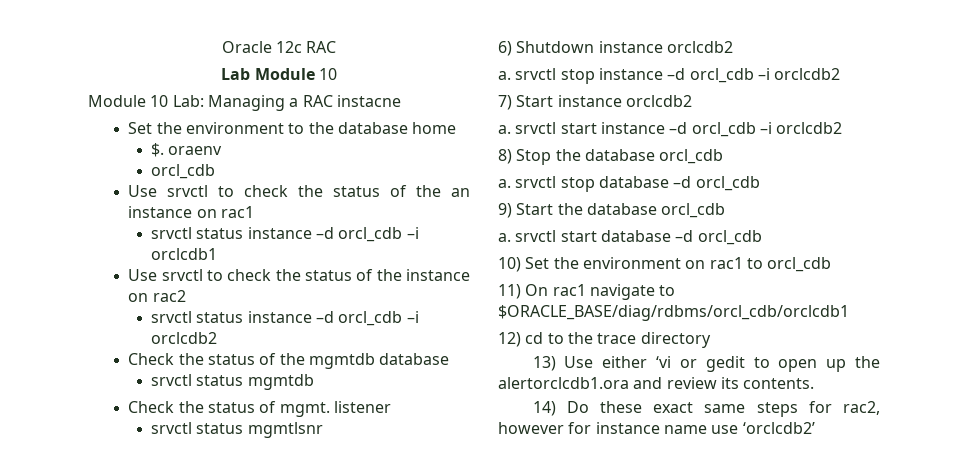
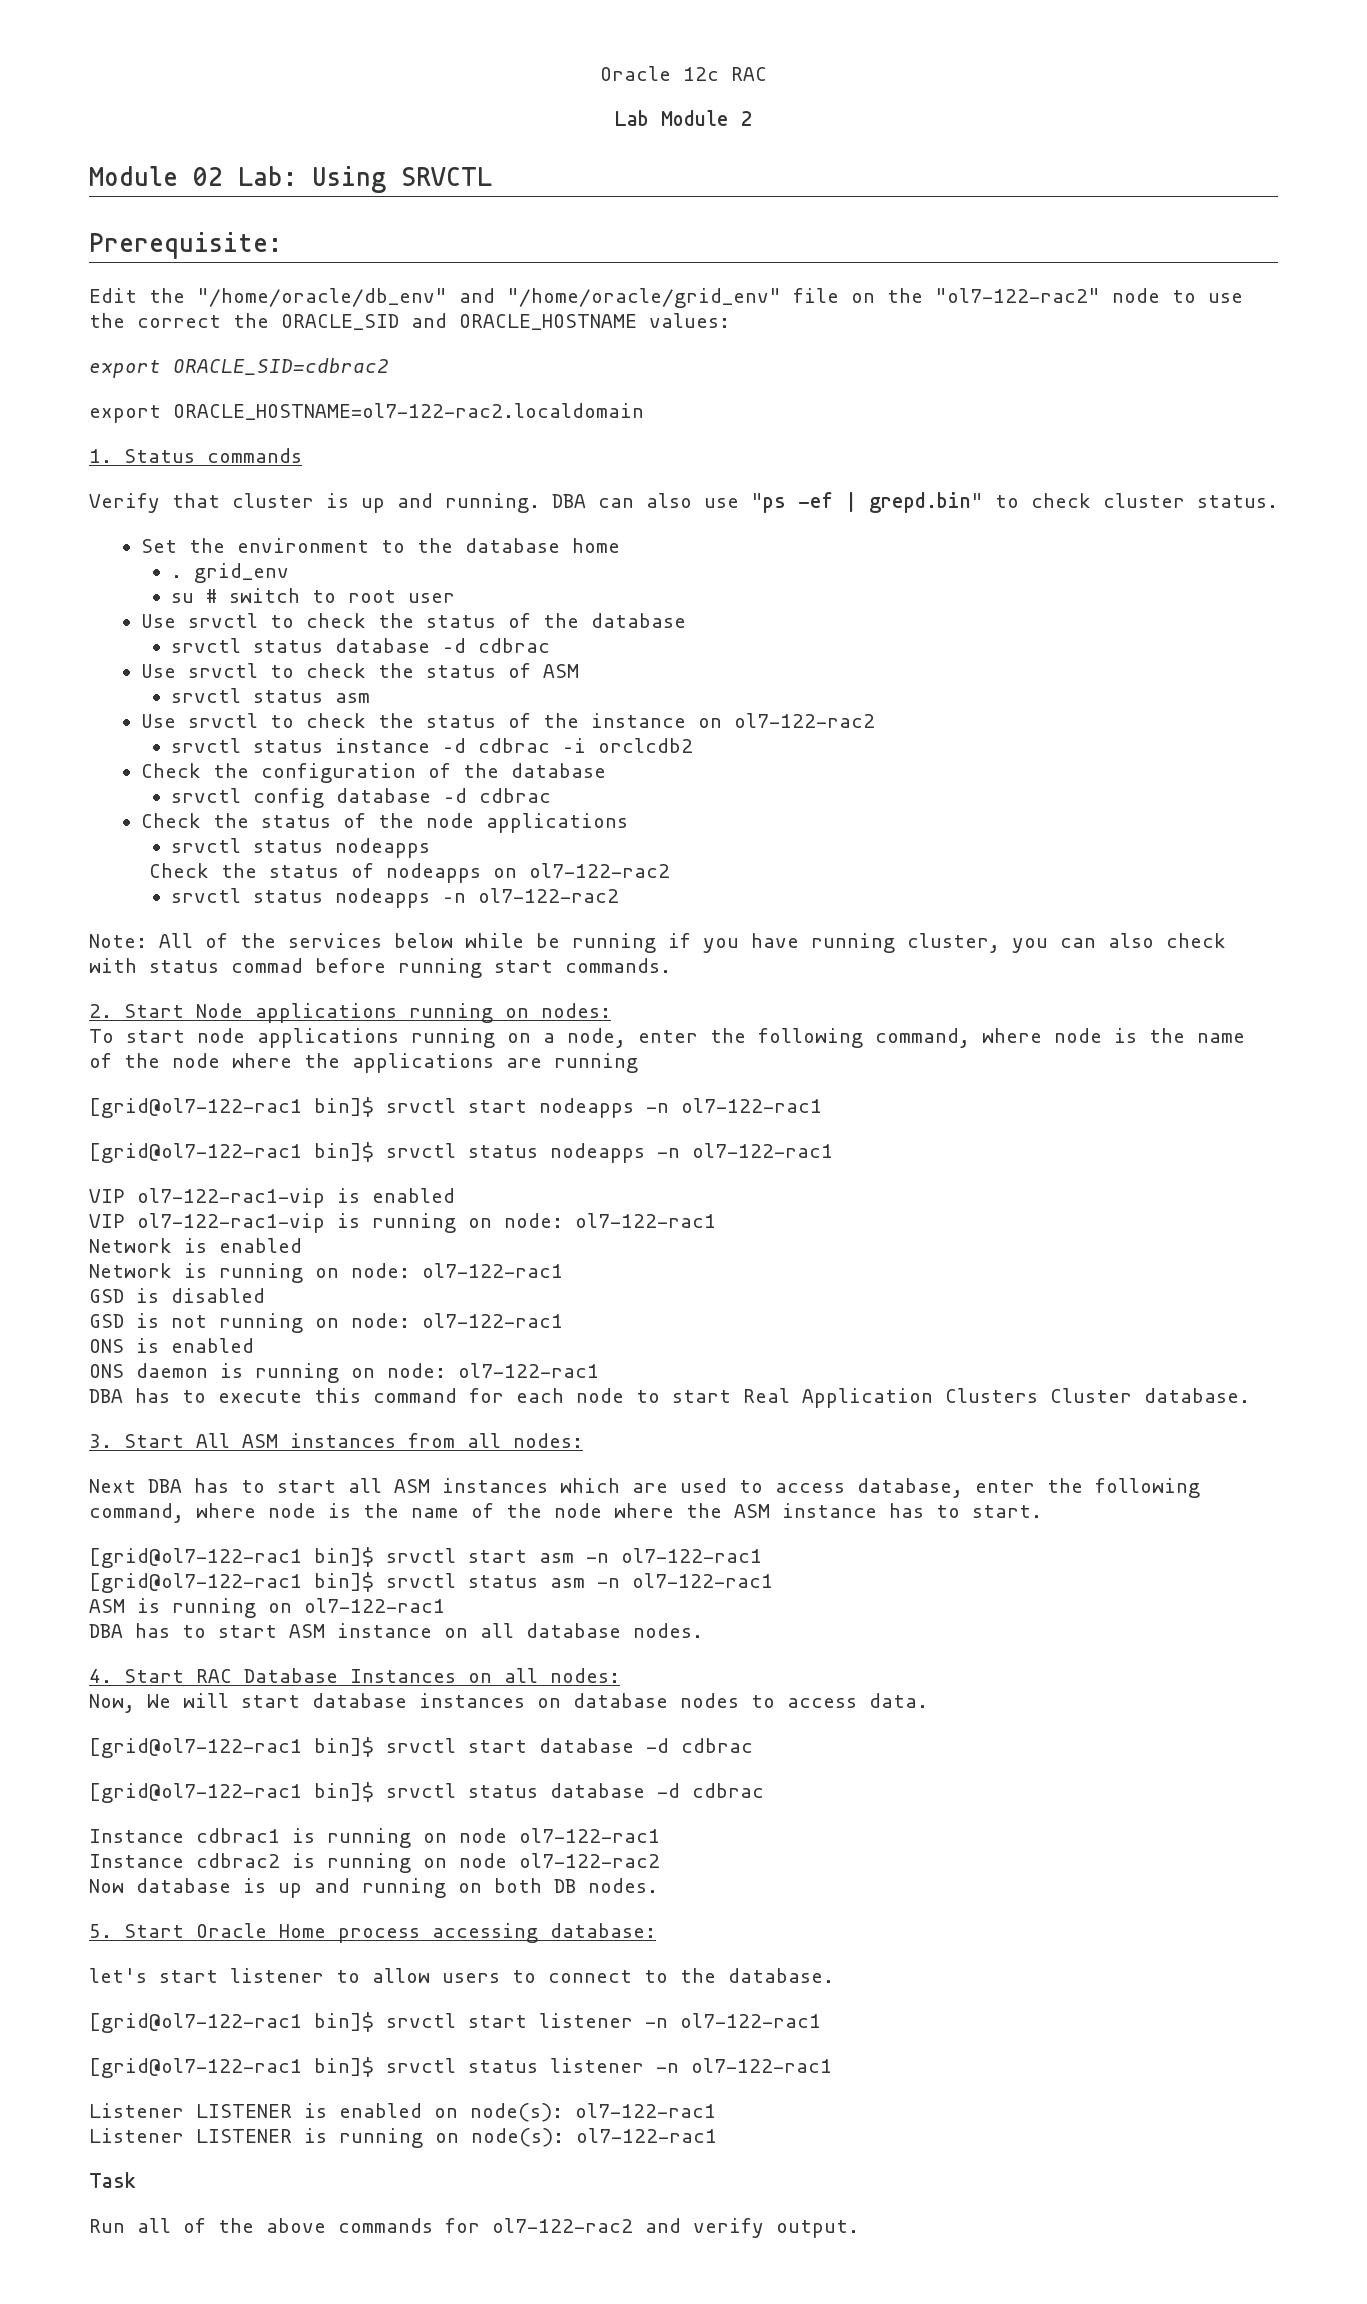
- Lab Module 10
- Module 10 Lab: Managing a RAC instacne
+ Lab Module 2
+ Module 02 Lab: Using SRVCTL
+ Prerequisite:
+ Edit the "/home/oracle/db_env" and "/home/oracle/grid_env" file on the "ol7-122-rac2" node to use the correct the ORACLE_SID and ORACLE_HOSTNAME values:
+ export ORACLE_SID=cdbrac2
+ export ORACLE_HOSTNAME=ol7-122-rac2.localdomain
+ 1. Status commands
+ Verify that cluster is up and running. DBA can also use "ps -ef | grepd.bin" to check cluster status.
- $. oraenv
- orcl_cdb
- Use srvctl to check the status of the an instance on rac1
- srvctl status instance –d orcl_cdb –i orclcdb1
+ . grid_env
+ su # switch to root user
+ Use srvctl to check the status of the database
+ srvctl status database –d cdbrac
+ Use srvctl to check the status of ASM
+ srvctl status asm
- Use srvctl to check the status of the instance on rac2
- srvctl status instance –d orcl_cdb –i orclcdb2
+ Use srvctl to check the status of the instance on ol7-122-rac2
+ srvctl status instance –d cdbrac –i orclcdb2
+ Check the configuration of the database
+ srvctl config database –d cdbrac
- Check the status of the mgmtdb database
- srvctl status mgmtdb
- Check the status of mgmt. listener
- srvctl status mgmtlsnr
- 6) Shutdown instance orclcdb2
- a. srvctl stop instance –d orcl_cdb –i orclcdb2
- 7) Start instance orclcdb2
- a. srvctl start instance –d orcl_cdb –i orclcdb2
- 8) Stop the database orcl_cdb
- a. srvctl stop database –d orcl_cdb
- 9) Start the database orcl_cdb
- a. srvctl start database –d orcl_cdb
- 10) Set the environment on rac1 to orcl_cdb
- 11) On rac1 navigate to $ORACLE_BASE/diag/rdbms/orcl_cdb/orclcdb1
- 12) cd to the trace directory
- 13) Use either ‘vi or gedit to open up the alertorclcdb1.ora and review its contents.
- 14) Do these exact same steps for rac2, however for instance name use ‘orclcdb2’
+ Check the status of the node applications
+ srvctl status nodeapps
+ Check the status of nodeapps on ol7-122-rac2
+ srvctl status nodeapps –n ol7-122-rac2
+ Note: All of the services below while be running if you have running cluster, you can also check with status commad before running start commands.
+ 2. Start Node applications running on nodes:
+ To start node applications running on a node, enter the following command, where node is the name of the node where the applications are running
+ [grid@ol7-122-rac1 bin]$ srvctl start nodeapps -n ol7-122-rac1
+ [grid@ol7-122-rac1 bin]$ srvctl status nodeapps -n ol7-122-rac1
+ VIP ol7-122-rac1-vip is enabled
+ VIP ol7-122-rac1-vip is running on node: ol7-122-rac1
+ Network is enabled
+ Network is running on node: ol7-122-rac1
+ GSD is disabled
+ GSD is not running on node: ol7-122-rac1
+ ONS is enabled
+ ONS daemon is running on node: ol7-122-rac1
+ DBA has to execute this command for each node to start Real Application Clusters Cluster database.
+ 3. Start All ASM instances from all nodes:
+ Next DBA has to start all ASM instances which are used to access database, enter the following command, where node is the name of the node where the ASM instance has to start.
+ [grid@ol7-122-rac1 bin]$ srvctl start asm -n ol7-122-rac1
+ [grid@ol7-122-rac1 bin]$ srvctl status asm -n ol7-122-rac1
+ ASM is running on ol7-122-rac1
+ DBA has to start ASM instance on all database nodes.
+ 4. Start RAC Database Instances on all nodes:
+ Now, We will start database instances on database nodes to access data.
+ [grid@ol7-122-rac1 bin]$ srvctl start database -d cdbrac
+ [grid@ol7-122-rac1 bin]$ srvctl status database -d cdbrac
+ Instance cdbrac1 is running on node ol7-122-rac1
+ Instance cdbrac2 is running on node ol7-122-rac2
+ Now database is up and running on both DB nodes.
+ 5. Start Oracle Home process accessing database:
+ let's start listener to allow users to connect to the database.
+ [grid@ol7-122-rac1 bin]$ srvctl start listener -n ol7-122-rac1
+ [grid@ol7-122-rac1 bin]$ srvctl status listener -n ol7-122-rac1
+ Listener LISTENER is enabled on node(s): ol7-122-rac1
+ Listener LISTENER is running on node(s): ol7-122-rac1
+ Task
+ Run all of the above commands for ol7-122-rac2 and verify output.

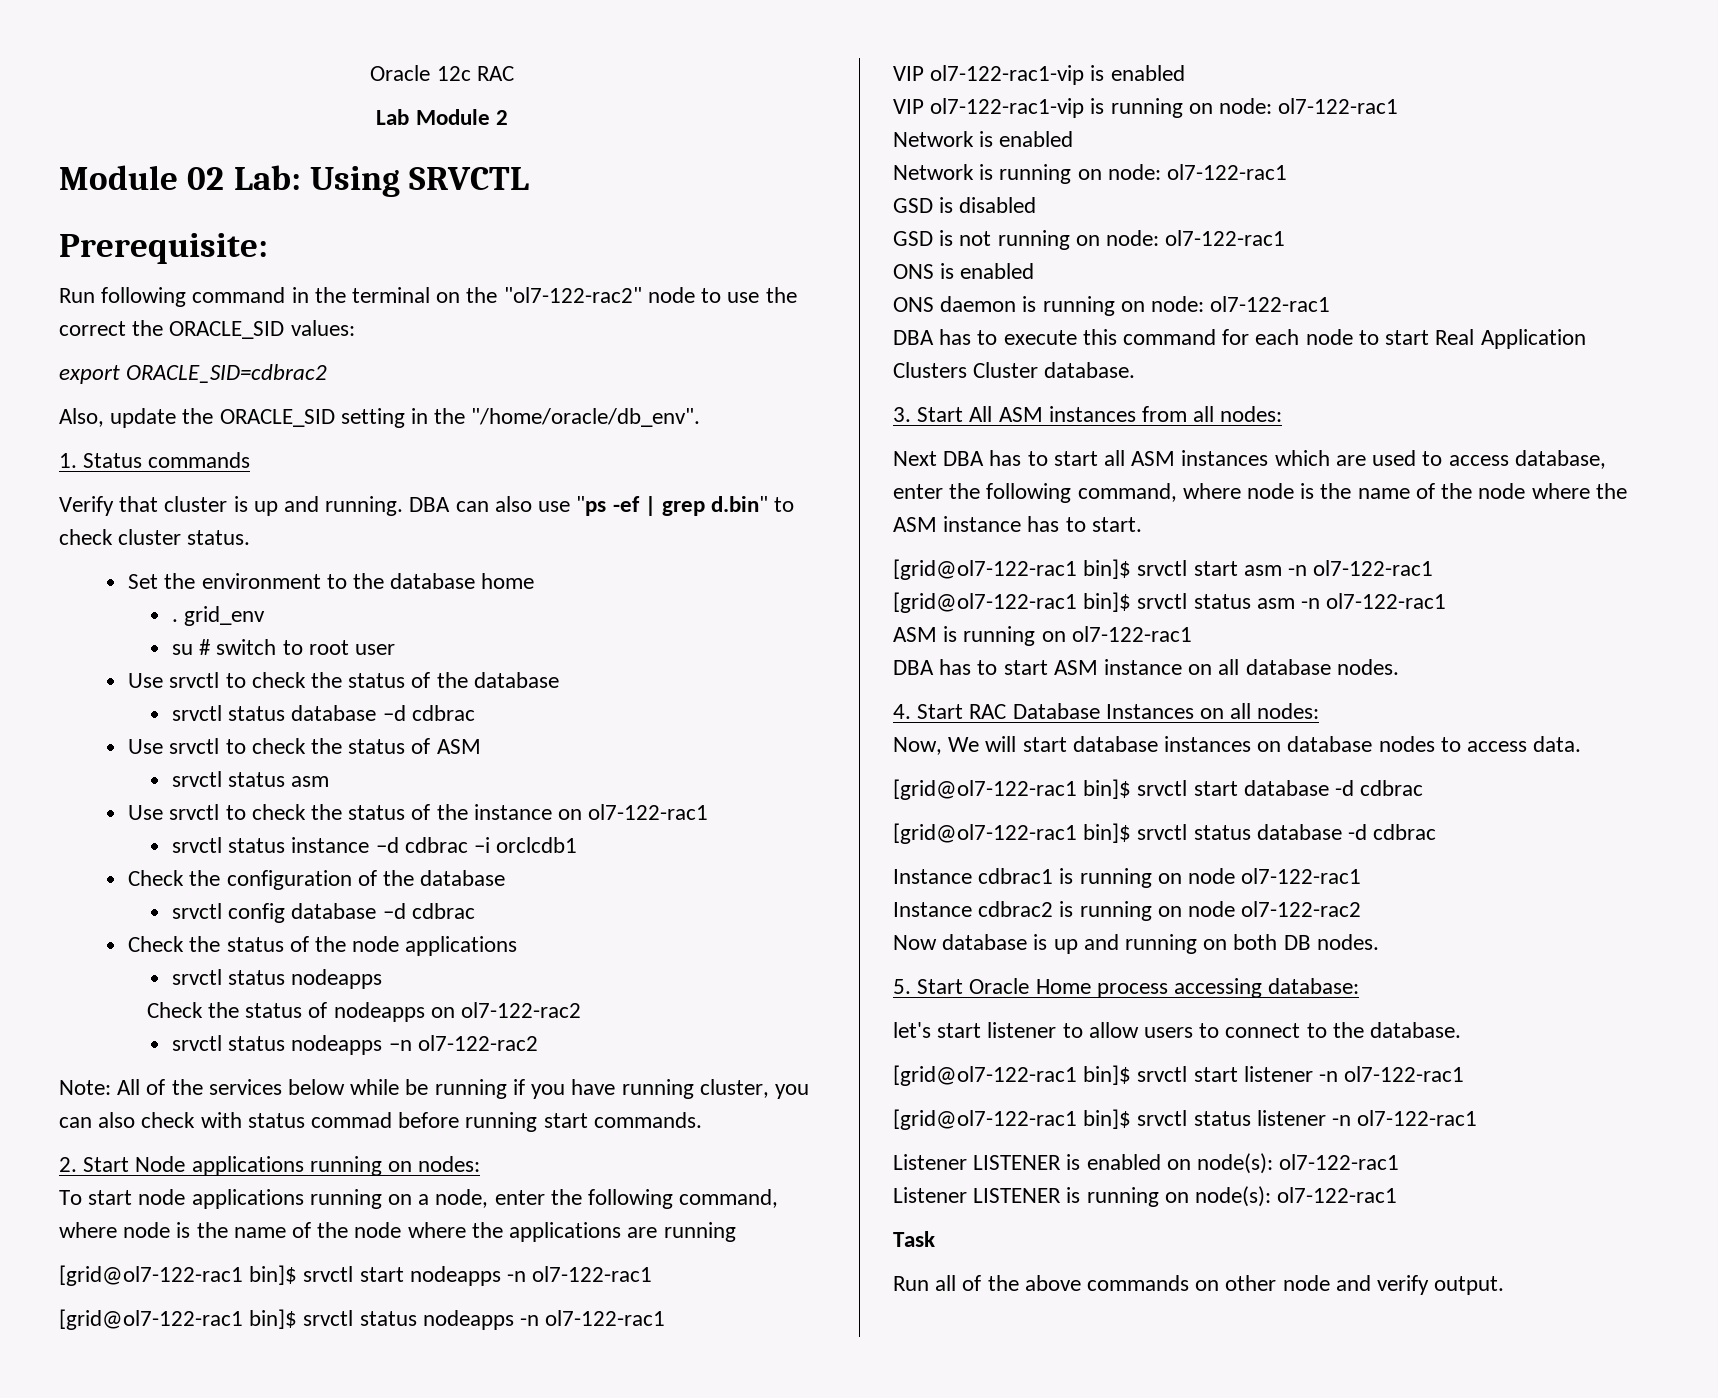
- Edit the "/home/oracle/db_env" and "/home/oracle/grid_env" file on the "ol7-122-rac2" node to use the correct the ORACLE_SID and ORACLE_HOSTNAME values:
+ Run following command in the terminal on the "ol7-122-rac2" node to use the correct the ORACLE_SID values:
- export ORACLE_HOSTNAME=ol7-122-rac2.localdomain
+ Also, update the ORACLE_SID setting in the "/home/oracle/db_env".
- DBA can also use "ps -ef | grepd.bin" to check cluster status.
+ DBA can also use "ps -ef | grep d.bin" to check cluster status.
- Use srvctl to check the status of the instance on ol7-122-rac2
+ Use srvctl to check the status of the instance on ol7-122-rac1
- srvctl status instance –d cdbrac –i orclcdb2
+ srvctl status instance –d cdbrac –i orclcdb1
- Run all of the above commands for ol7-122-rac2 and verify output.
+ Run all of the above commands on other node and verify output.

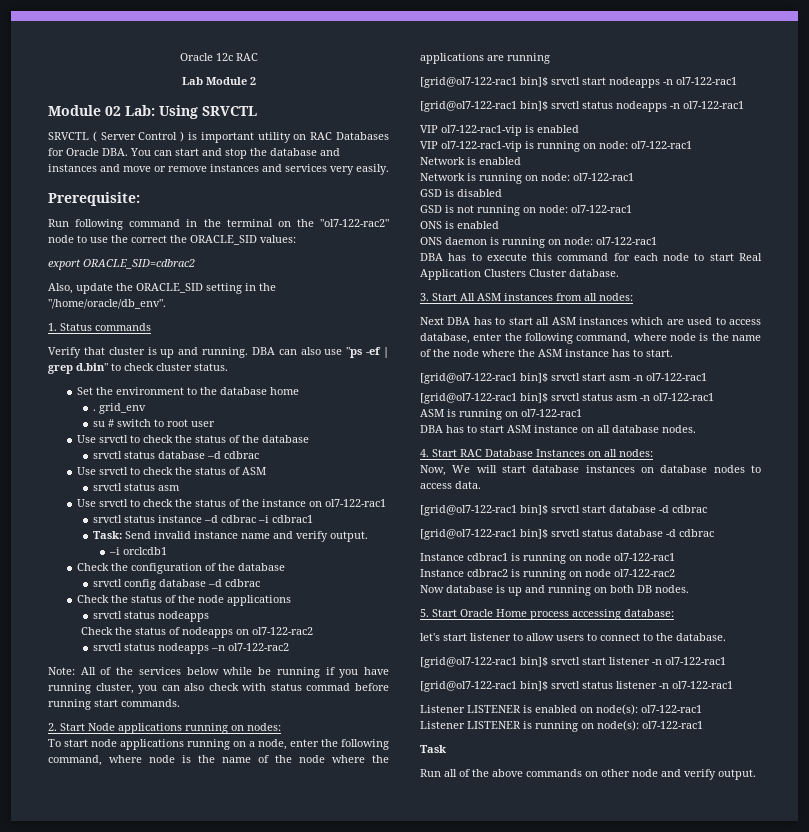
+ SRVCTL ( Server Control ) is important utility on RAC Databases for Oracle DBA. You can start and stop the database and instances and move or remove instances and services very easily.
- srvctl status instance –d cdbrac –i orclcdb1
+ srvctl status instance –d cdbrac –i cdbrac1
+ Task: Send invalid instance name and verify output.
+ –i orclcdb1

